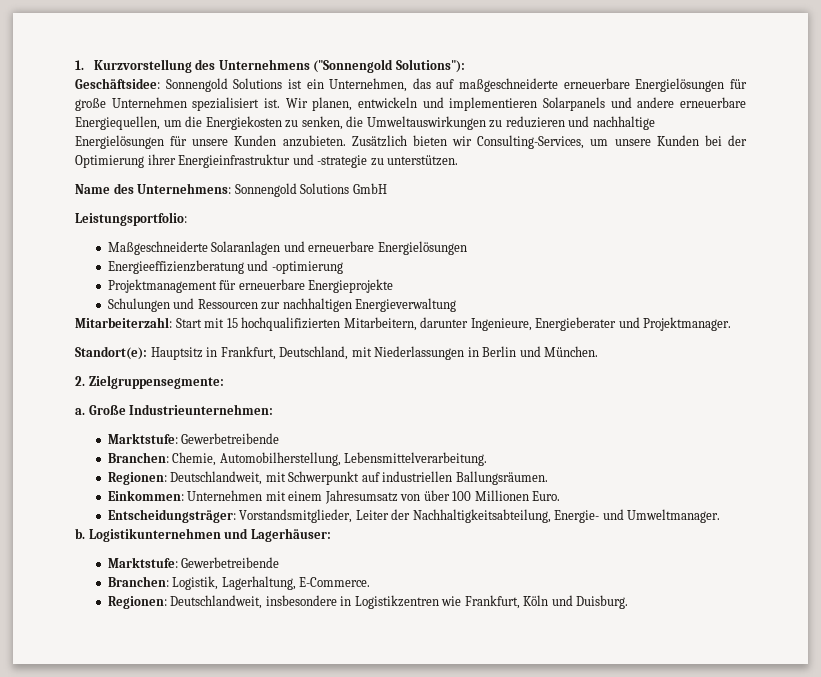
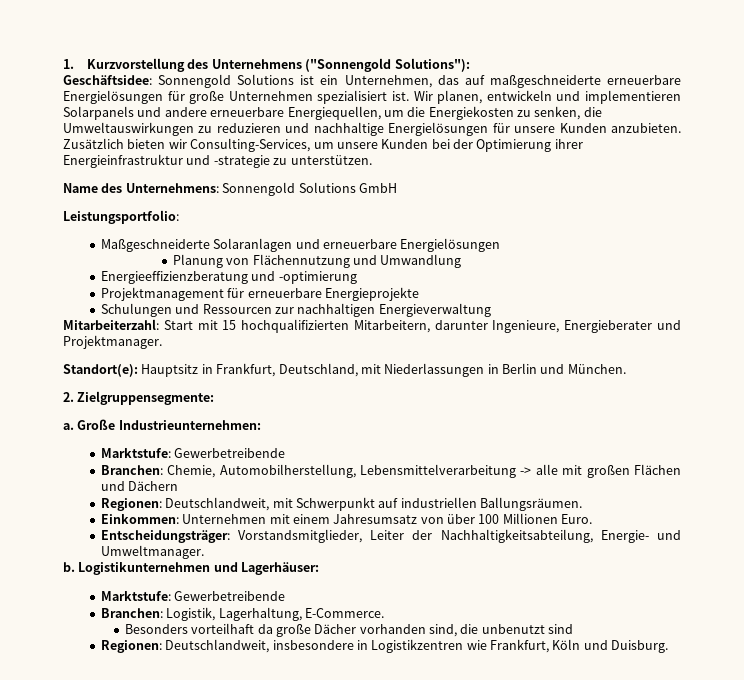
+ Planung von Flächennutzung und Umwandlung
- Branchen: Chemie, Automobilherstellung, Lebensmittelverarbeitung.
+ Branchen: Chemie, Automobilherstellung, Lebensmittelverarbeitung -> alle mit großen Flächen und Dächern
+ Besonders vorteilhaft da große Dächer vorhanden sind, die unbenutzt sind

